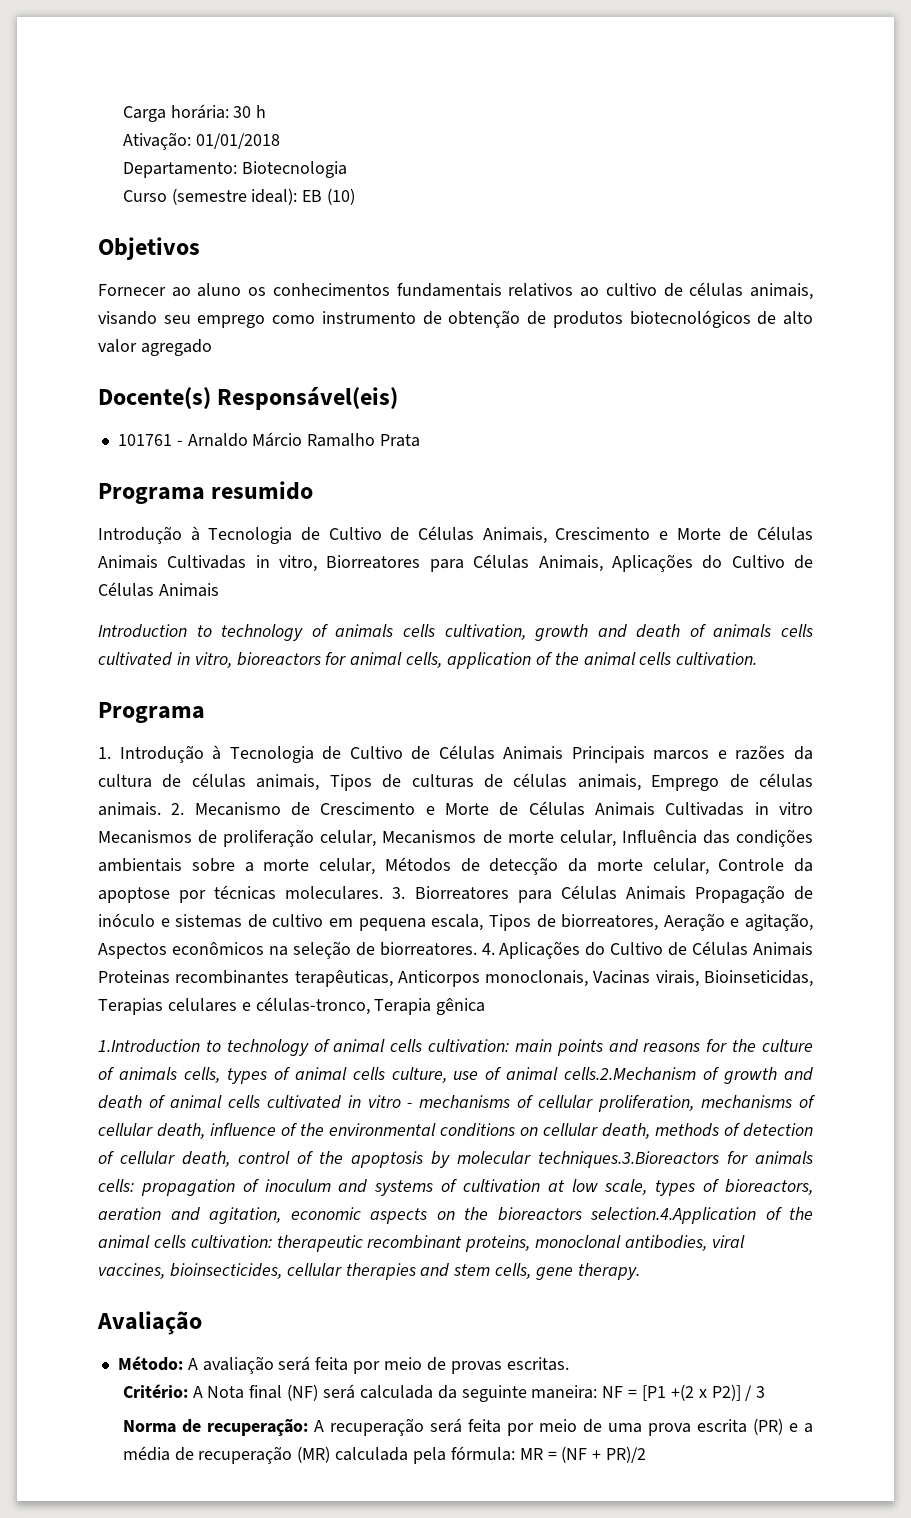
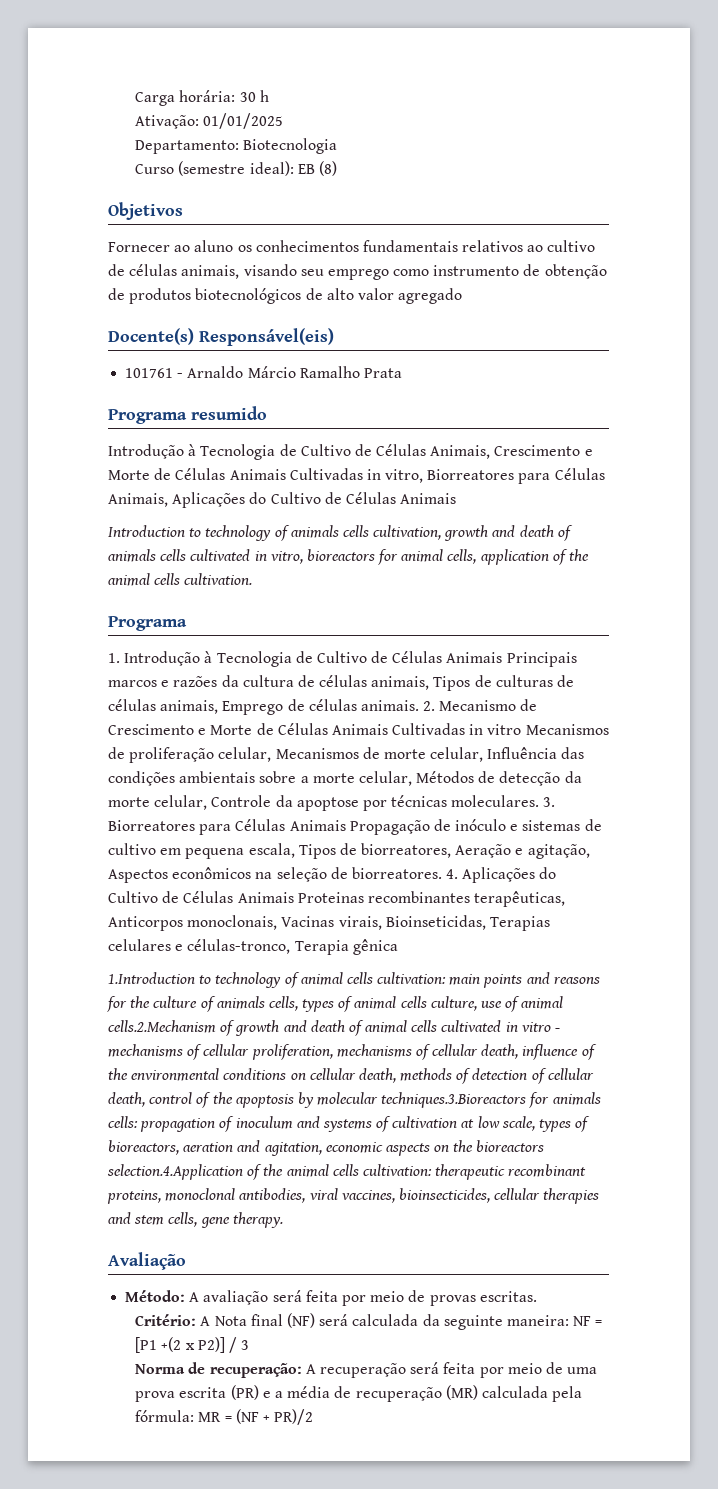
- Ativação: 01/01/2018
+ Ativação: 01/01/2025
- Curso (semestre ideal): EB (10)
+ Curso (semestre ideal): EB (8)

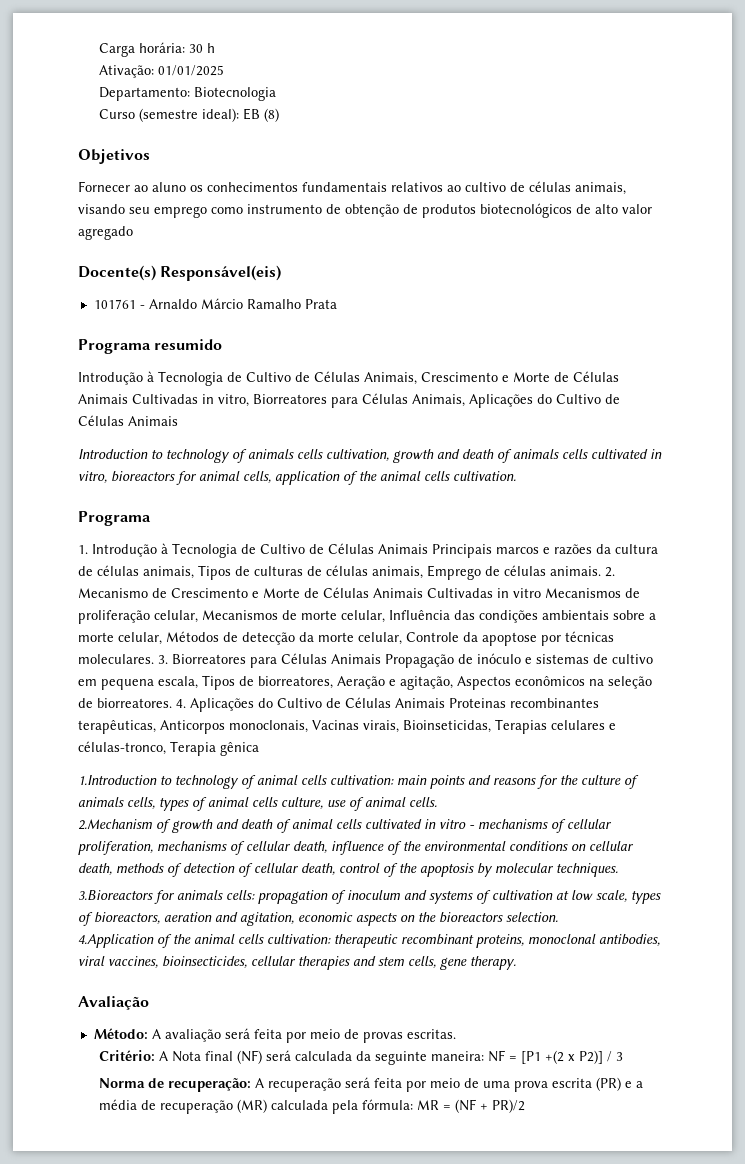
- main points and reasons for the culture of animals cells, types of animal cells culture, use of animal cells.2.Mechanism of growth and death of animal cells cultivated in vitro - mechanisms of cellular proliferation, mechanisms of cellular death, influence of the environmental conditions on cellular death, methods of detection of cellular death, control of the apoptosis by molecular techniques.3.Bioreactors for animals cells:
+ main points and reasons for the culture of animals cells, types of animal cells culture, use of animal cells.
+ 2.Mechanism of growth and death of animal cells cultivated in vitro - mechanisms of cellular proliferation, mechanisms of cellular death, influence of the environmental conditions on cellular death, methods of detection of cellular death, control of the apoptosis by molecular techniques.
+ 3.Bioreactors for animals cells:
- propagation of inoculum and systems of cultivation at low scale, types of bioreactors, aeration and agitation, economic aspects on the bioreactors selection.4.Application of the animal cells cultivation:
+ propagation of inoculum and systems of cultivation at low scale, types of bioreactors, aeration and agitation, economic aspects on the bioreactors selection.
+ 4.Application of the animal cells cultivation:

